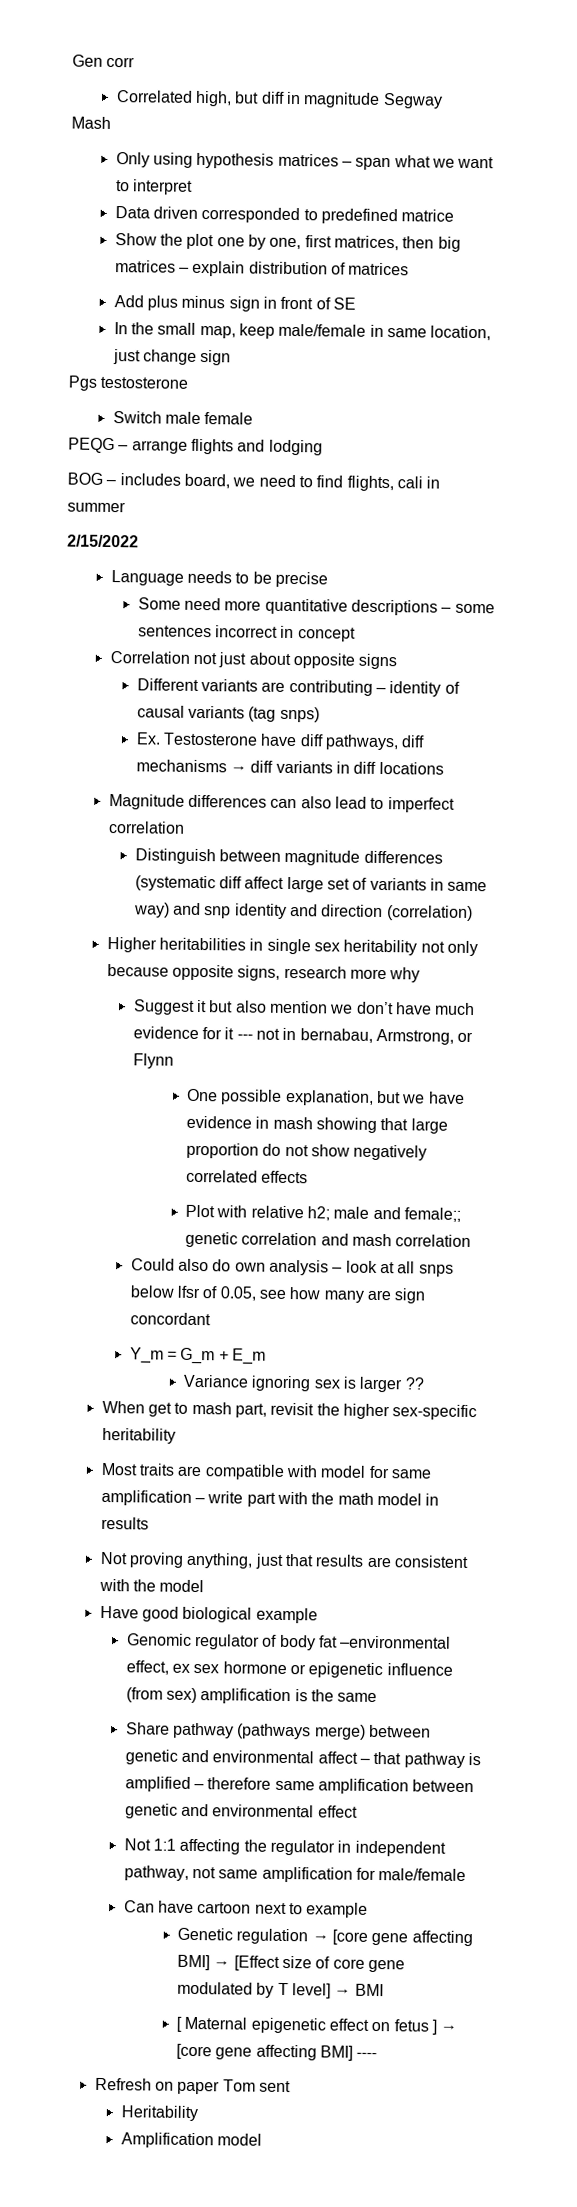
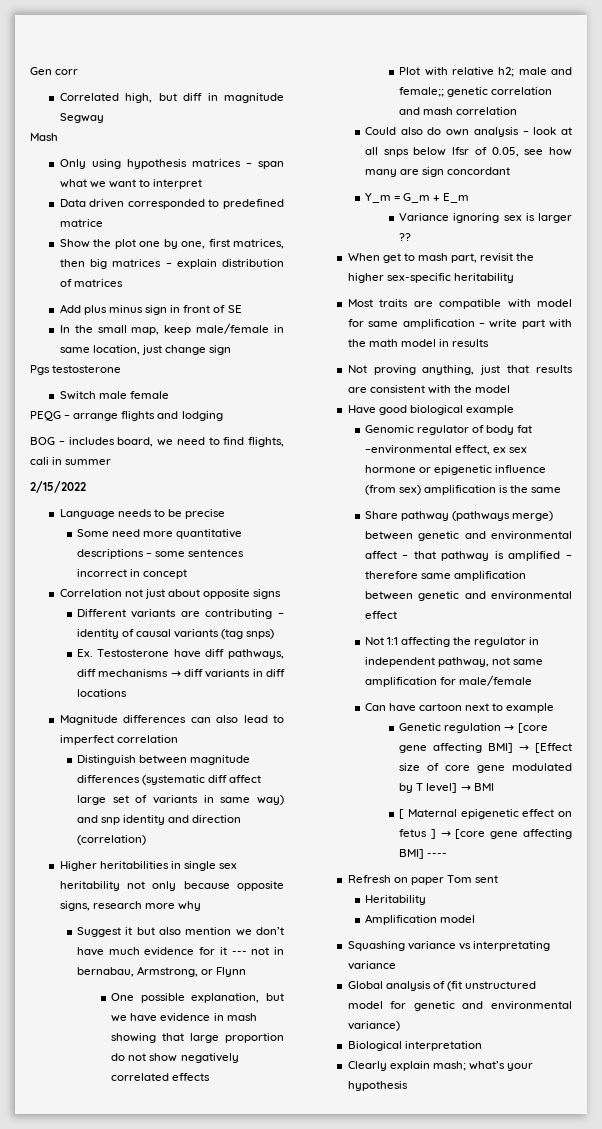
+ Squashing variance vs interpretating variance
+ Global analysis of (fit unstructured model for genetic and environmental variance)
+ Biological interpretation
+ Clearly explain mash; what’s your hypothesis

